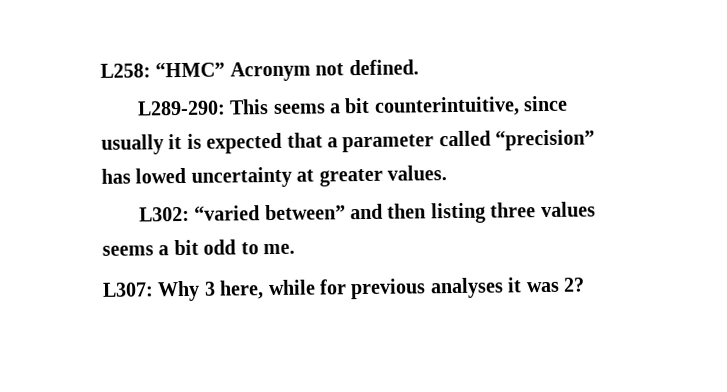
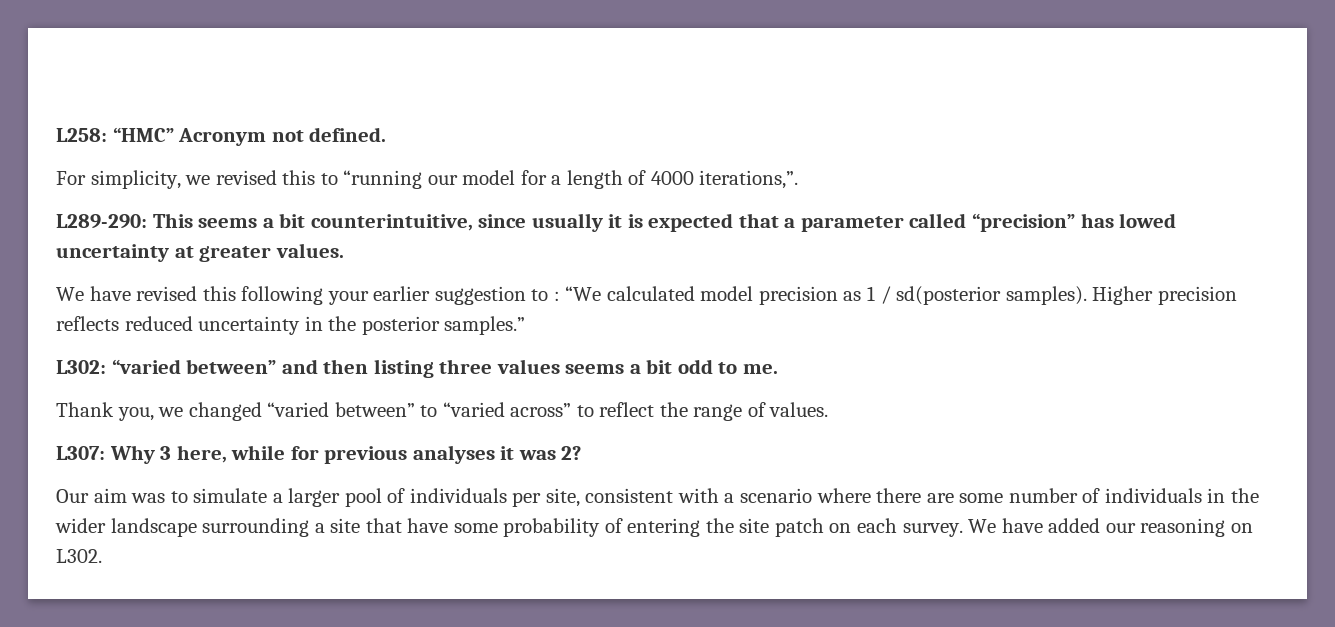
+ For simplicity, we revised this to “running our model for a length of 4000 iterations,”.
+ We have revised this following your earlier suggestion to : “We calculated model precision as 1 / sd(posterior samples). Higher precision reflects reduced uncertainty in the posterior samples.”
+ Thank you, we changed “varied between” to “varied across” to reflect the range of values.
+ Our aim was to simulate a larger pool of individuals per site, consistent with a scenario where there are some number of individuals in the wider landscape surrounding a site that have some probability of entering the site patch on each survey. We have added our reasoning on L302.

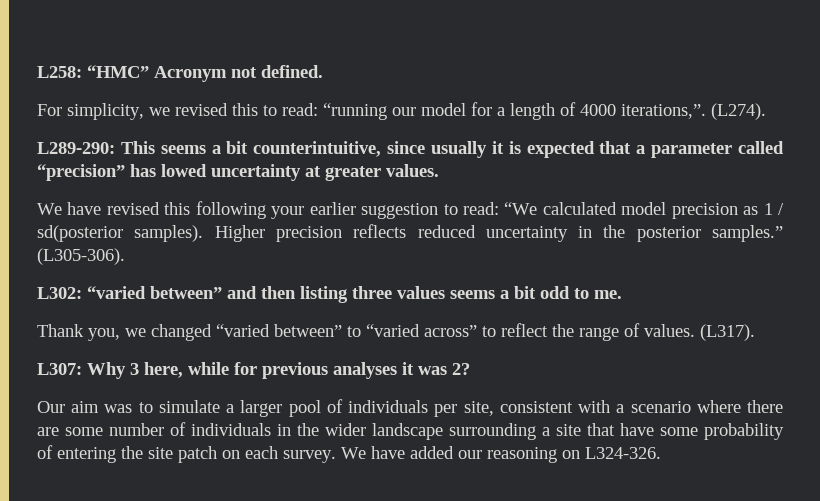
- For simplicity, we revised this to “running our model for a length of 4000 iterations,”.
+ For simplicity, we revised this to read: “running our model for a length of 4000 iterations,”. (L274).
- We have revised this following your earlier suggestion to : “We calculated model precision as 1 / sd(posterior samples).
+ We have revised this following your earlier suggestion to read: “We calculated model precision as 1 / sd(posterior samples).
+ (L305-306).
+ (L317).
- We have added our reasoning on L302.
+ We have added our reasoning on L324-326.

